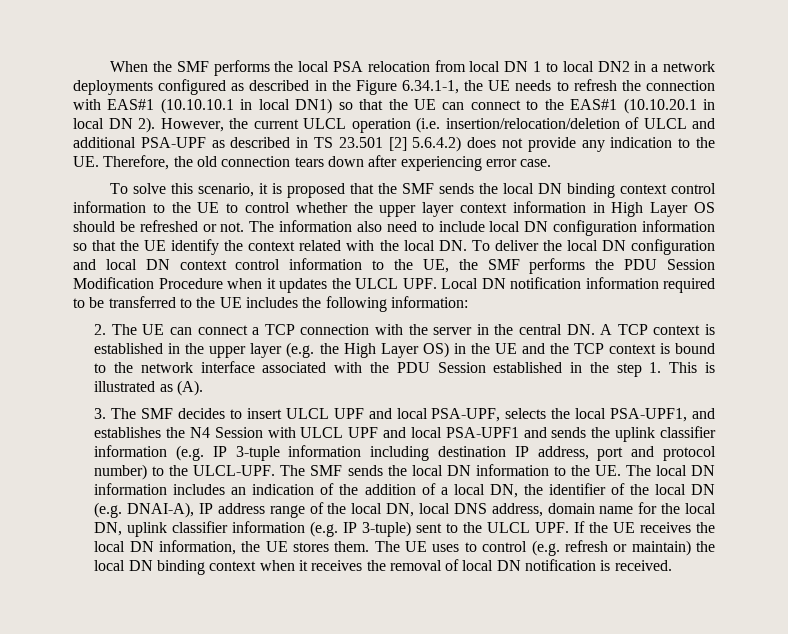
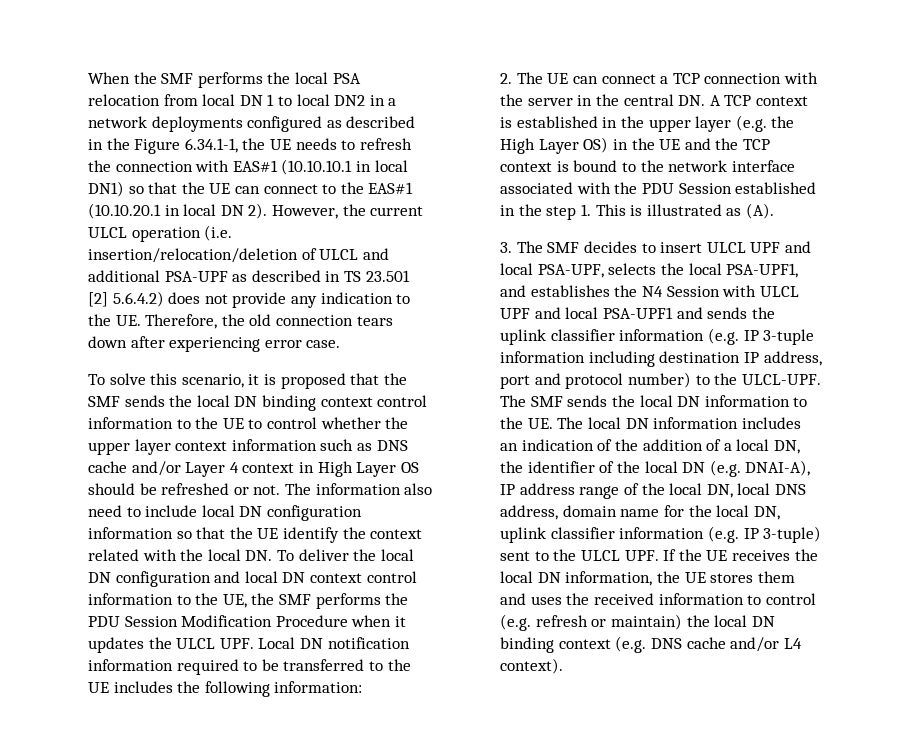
- To solve this scenario, it is proposed that the SMF sends the local DN binding context control information to the UE to control whether the upper layer context information in High Layer OS should be refreshed or not.
+ To solve this scenario, it is proposed that the SMF sends the local DN binding context control information to the UE to control whether the upper layer context information such as DNS cache and/or Layer 4 context in High Layer OS should be refreshed or not.
- The SMF sends the local DN information to the UE. The local DN information includes an indication of the addition of a local DN, the identifier of the local DN (e.g. DNAI-A), IP address range of the local DN, local DNS address, domain name for the local DN, uplink classifier information (e.g. IP 3-tuple) sent to the ULCL UPF. If the UE receives the local DN information, the UE stores them. The UE uses to control (e.g. refresh or maintain) the local DN binding context when it receives the removal of local DN notification is received.
+ The SMF sends the local DN information to the UE. The local DN information includes an indication of the addition of a local DN, the identifier of the local DN (e.g. DNAI-A), IP address range of the local DN, local DNS address, domain name for the local DN, uplink classifier information (e.g. IP 3-tuple) sent to the ULCL UPF. If the UE receives the local DN information, the UE stores them and uses the received information to control (e.g. refresh or maintain) the local DN binding context (e.g. DNS cache and/or L4 context).

